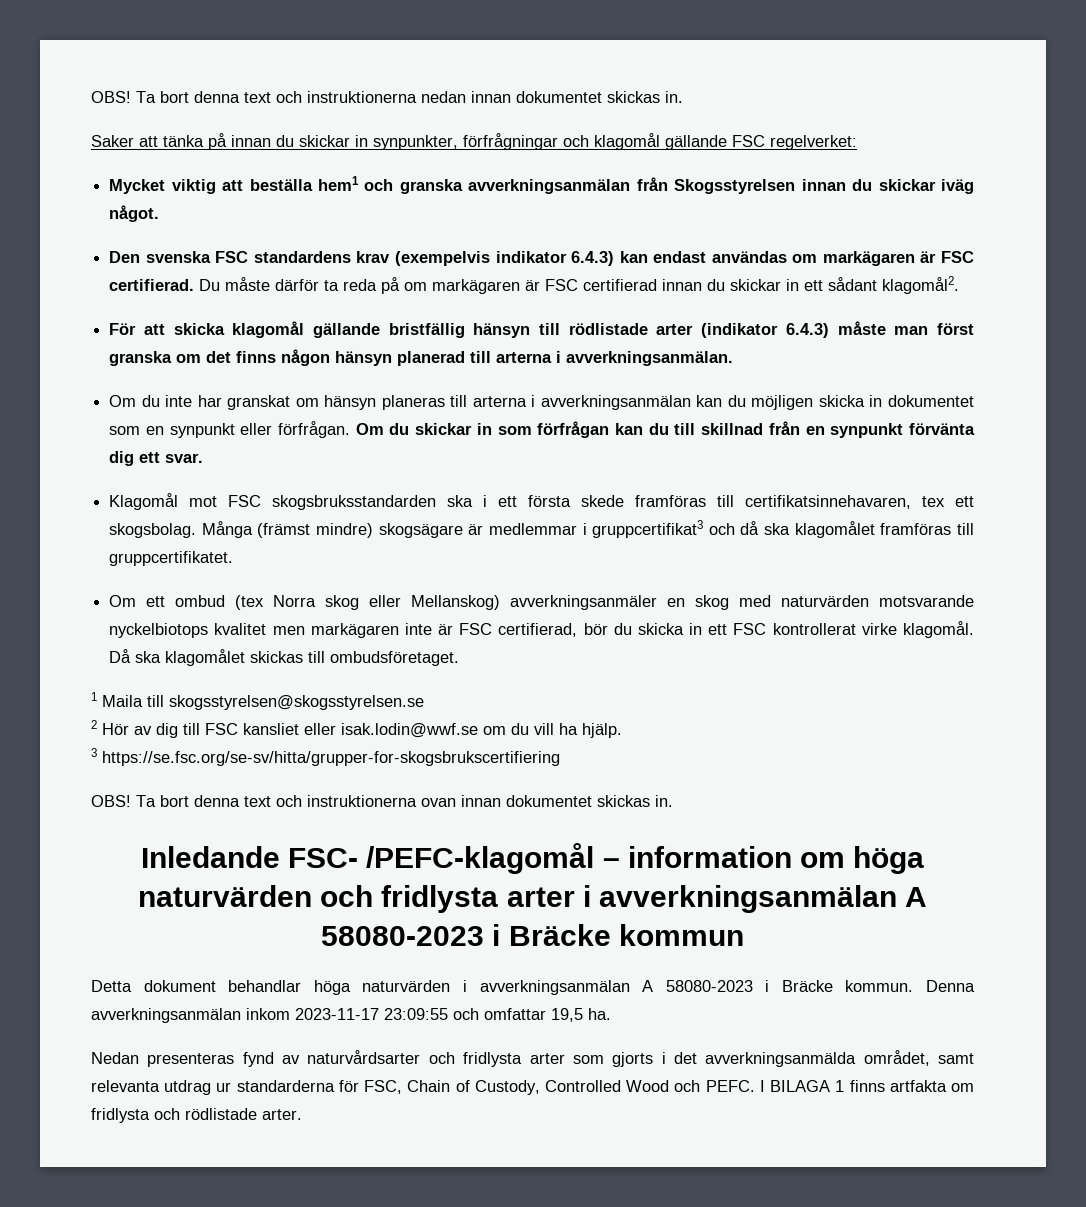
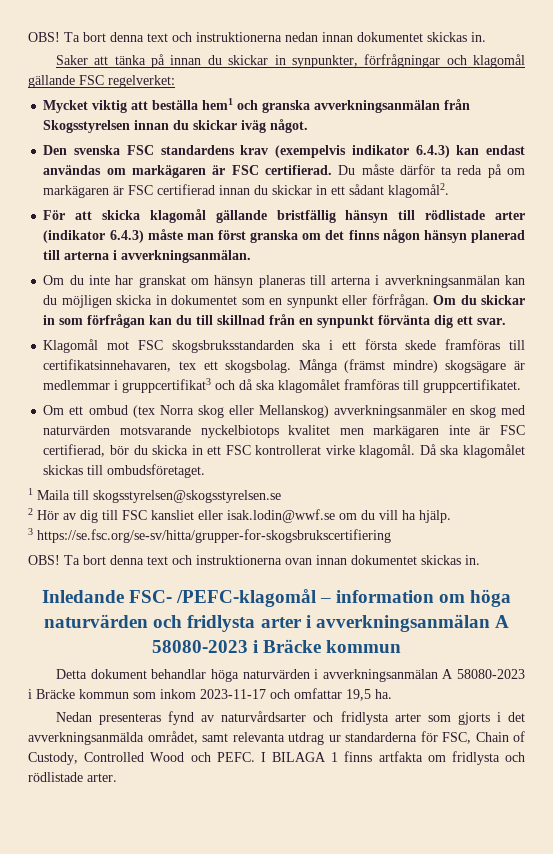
- Detta dokument behandlar höga naturvärden i avverkningsanmälan A 58080-2023 i Bräcke kommun. Denna avverkningsanmälan inkom 2023-11-17 23:09:55 och omfattar 19,5 ha.
+ Detta dokument behandlar höga naturvärden i avverkningsanmälan A 58080-2023 i Bräcke kommun som inkom 2023-11-17 och omfattar 19,5 ha.

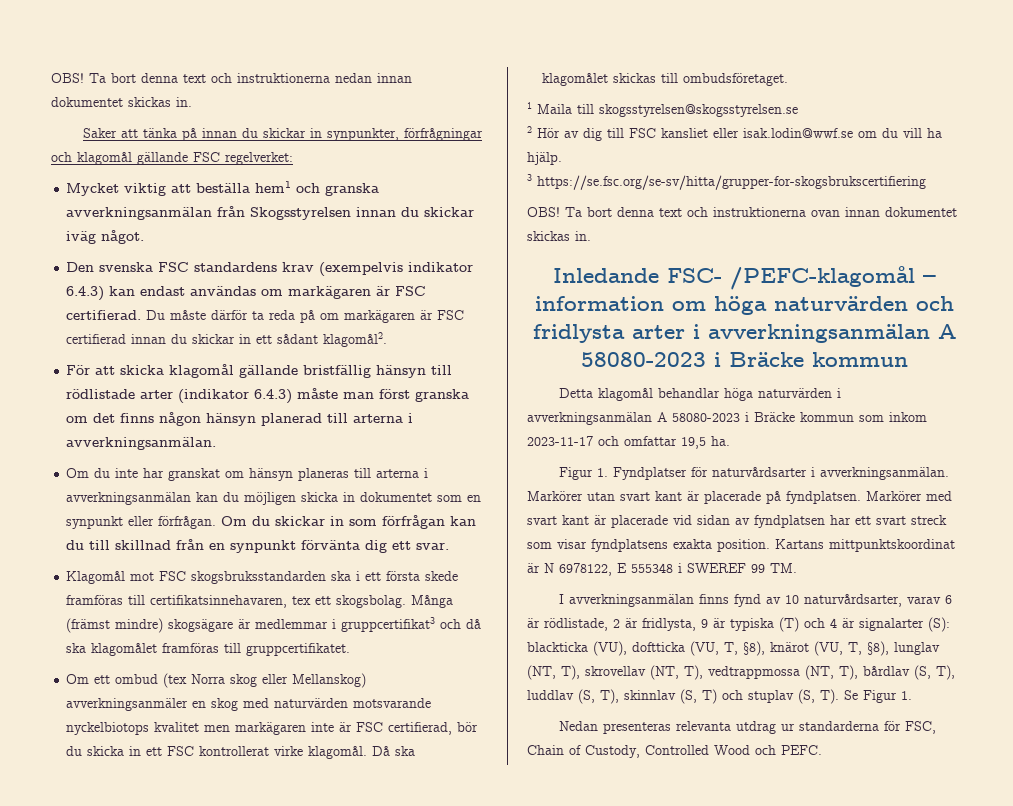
- Detta dokument behandlar höga naturvärden i avverkningsanmälan A 58080-2023 i Bräcke kommun som inkom 2023-11-17 och omfattar 19,5 ha.
+ Detta klagomål behandlar höga naturvärden i avverkningsanmälan A 58080-2023 i Bräcke kommun som inkom 2023-11-17 och omfattar 19,5 ha.
- Nedan presenteras fynd av naturvårdsarter och fridlysta arter som gjorts i det avverkningsanmälda området, samt relevanta utdrag ur standarderna för FSC, Chain of Custody, Controlled Wood och PEFC. I BILAGA 1 finns artfakta om fridlysta och rödlistade arter.
+ Figur 1. Fyndplatser för naturvårdsarter i avverkningsanmälan. Markörer utan svart kant är placerade på fyndplatsen. Markörer med svart kant är placerade vid sidan av fyndplatsen har ett svart streck som visar fyndplatsens exakta position. Kartans mittpunktskoordinat är N 6978122, E 555348 i SWEREF 99 TM.
+ I avverkningsanmälan finns fynd av 10 naturvårdsarter, varav 6 är rödlistade, 2 är fridlysta, 9 är typiska (T) och 4 är signalarter (S): blackticka (VU), doftticka (VU, T, §8), knärot (VU, T, §8), lunglav (NT, T), skrovellav (NT, T), vedtrappmossa (NT, T), bårdlav (S, T), luddlav (S, T), skinnlav (S, T) och stuplav (S, T). Se Figur 1.
+ Nedan presenteras relevanta utdrag ur standarderna för FSC, Chain of Custody, Controlled Wood och PEFC.

